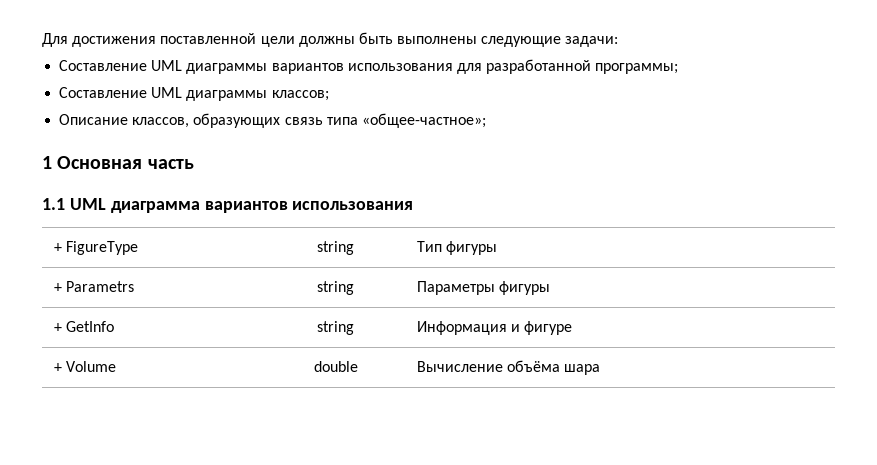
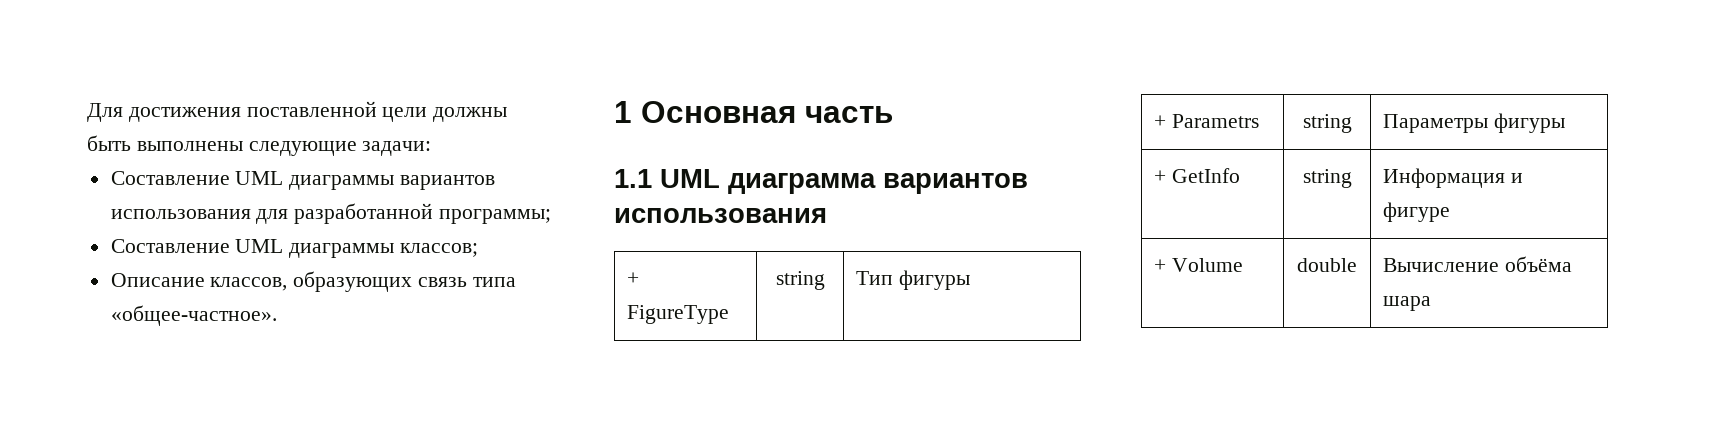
- Описание классов, образующих связь типа «общее-частное»;
+ Описание классов, образующих связь типа «общее-частное».

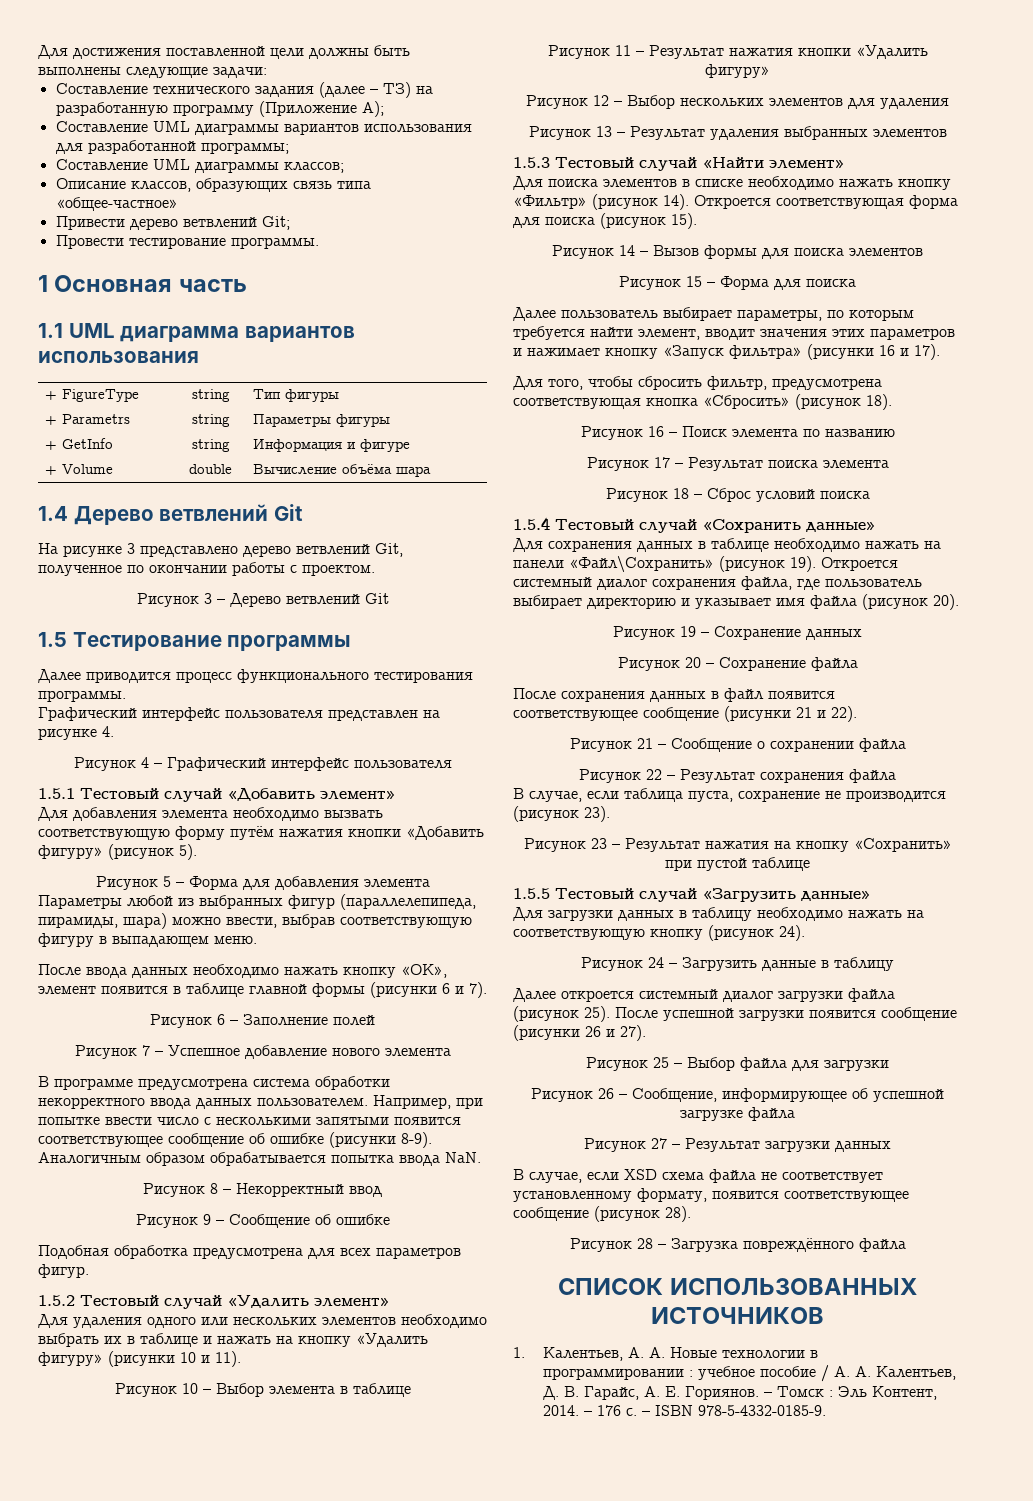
+ Составление технического задания (далее – ТЗ) на разработанную программу (Приложение А);
- Описание классов, образующих связь типа «общее-частное».
+ Описание классов, образующих связь типа «общее-частное»
+ Привести дерево ветвлений Git;
+ Провести тестирование программы.
+ 1.4 Дерево ветвлений Git
+ На рисунке 3 представлено дерево ветвлений Git, полученное по окончании работы с проектом.
+ Рисунок 3 – Дерево ветвлений Git
+ 1.5 Тестирование программы
+ Далее приводится процесс функционального тестирования программы.
+ Графический интерфейс пользователя представлен на рисунке 4.
+ Рисунок 4 – Графический интерфейс пользователя
+ 1.5.1 Тестовый случай «Добавить элемент»
+ Для добавления элемента необходимо вызвать соответствующую форму путём нажатия кнопки «Добавить фигуру» (рисунок 5).
+ Рисунок 5 – Форма для добавления элемента
+ Параметры любой из выбранных фигур (параллелепипеда, пирамиды, шара) можно ввести, выбрав соответствующую фигуру в выпадающем меню.
+ После ввода данных необходимо нажать кнопку «ОК», элемент появится в таблице главной формы (рисунки 6 и 7).
+ Рисунок 6 – Заполнение полей
+ Рисунок 7 – Успешное добавление нового элемента
+ В программе предусмотрена система обработки некорректного ввода данных пользователем. Например, при попытке ввести число с несколькими запятыми появится соответствующее сообщение об ошибке (рисунки 8-9). Аналогичным образом обрабатывается попытка ввода NaN.
+ Рисунок 8 – Некорректный ввод
+ Рисунок 9 – Сообщение об ошибке
+ Подобная обработка предусмотрена для всех параметров фигур.
+ 1.5.2 Тестовый случай «Удалить элемент»
+ Для удаления одного или нескольких элементов необходимо выбрать их в таблице и нажать на кнопку «Удалить фигуру» (рисунки 10 и 11).
+ Рисунок 10 – Выбор элемента в таблице
+ Рисунок 11 – Результат нажатия кнопки «Удалить фигуру»
+ Рисунок 12 – Выбор нескольких элементов для удаления
+ Рисунок 13 – Результат удаления выбранных элементов
+ 1.5.3 Тестовый случай «Найти элемент»
+ Для поиска элементов в списке необходимо нажать кнопку «Фильтр» (рисунок 14). Откроется соответствующая форма для поиска (рисунок 15).
+ Рисунок 14 – Вызов формы для поиска элементов
+ Рисунок 15 – Форма для поиска
+ Далее пользователь выбирает параметры, по которым требуется найти элемент, вводит значения этих параметров и нажимает кнопку «Запуск фильтра» (рисунки 16 и 17).
+ Для того, чтобы сбросить фильтр, предусмотрена соответствующая кнопка «Сбросить» (рисунок 18).
+ Рисунок 16 – Поиск элемента по названию
+ Рисунок 17 – Результат поиска элемента
+ Рисунок 18 – Сброс условий поиска
+ 1.5.4 Тестовый случай «Сохранить данные»
+ Для сохранения данных в таблице необходимо нажать на панели «Файл\Сохранить» (рисунок 19). Откроется системный диалог сохранения файла, где пользователь выбирает директорию и указывает имя файла (рисунок 20).
+ Рисунок 19 – Сохранение данных
+ Рисунок 20 – Сохранение файла
+ После сохранения данных в файл появится соответствующее сообщение (рисунки 21 и 22).
+ Рисунок 21 – Сообщение о сохранении файла
+ Рисунок 22 – Результат сохранения файла
+ В случае, если таблица пуста, сохранение не производится (рисунок 23).
+ Рисунок 23 – Результат нажатия на кнопку «Сохранить» при пустой таблице
+ 1.5.5 Тестовый случай «Загрузить данные»
+ Для загрузки данных в таблицу необходимо нажать на соответствующую кнопку (рисунок 24).
+ Рисунок 24 – Загрузить данные в таблицу
+ Далее откроется системный диалог загрузки файла (рисунок 25). После успешной загрузки появится сообщение (рисунки 26 и 27).
+ Рисунок 25 – Выбор файла для загрузки
+ Рисунок 26 – Сообщение, информирующее об успешной загрузке файла
+ Рисунок 27 – Результат загрузки данных
+ В случае, если XSD схема файла не соответствует установленному формату, появится соответствующее сообщение (рисунок 28).
+ Рисунок 28 – Загрузка повреждённого файла
+ СПИСОК ИСПОЛЬЗОВАННЫХ ИСТОЧНИКОВ
+ 1. Калентьев, А. А. Новые технологии в программировании : учебное пособие / А. А. Калентьев, Д. В. Гарайс, А. Е. Гориянов. – Томск : Эль Контент, 2014. – 176 с. – ISBN 978-5-4332-0185-9.

